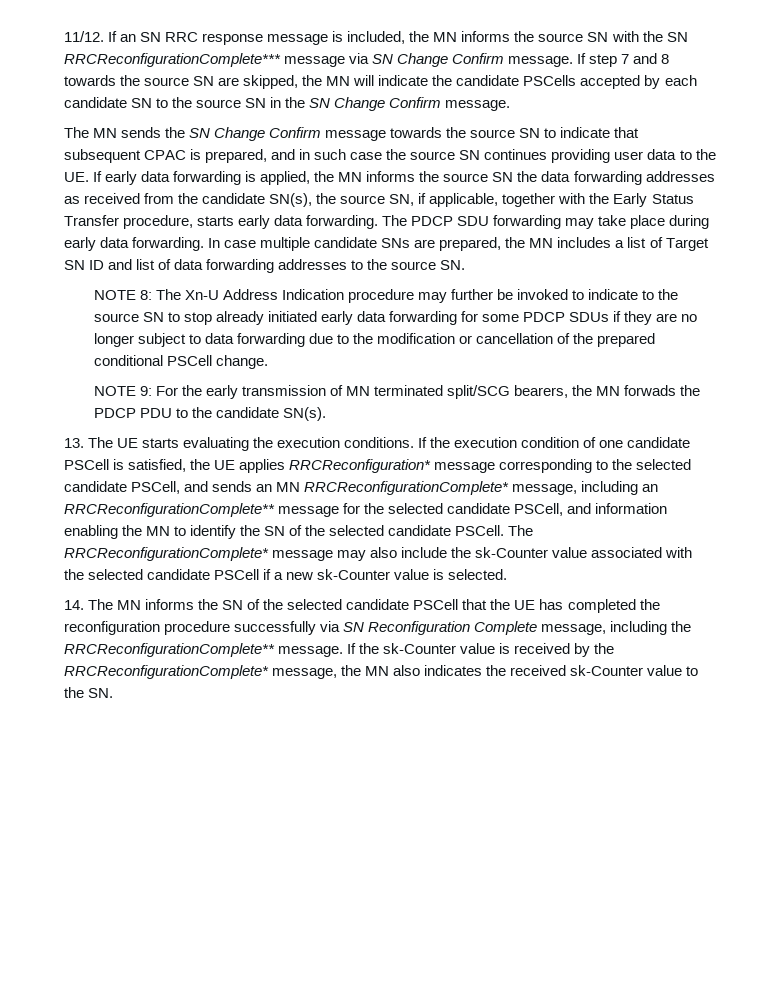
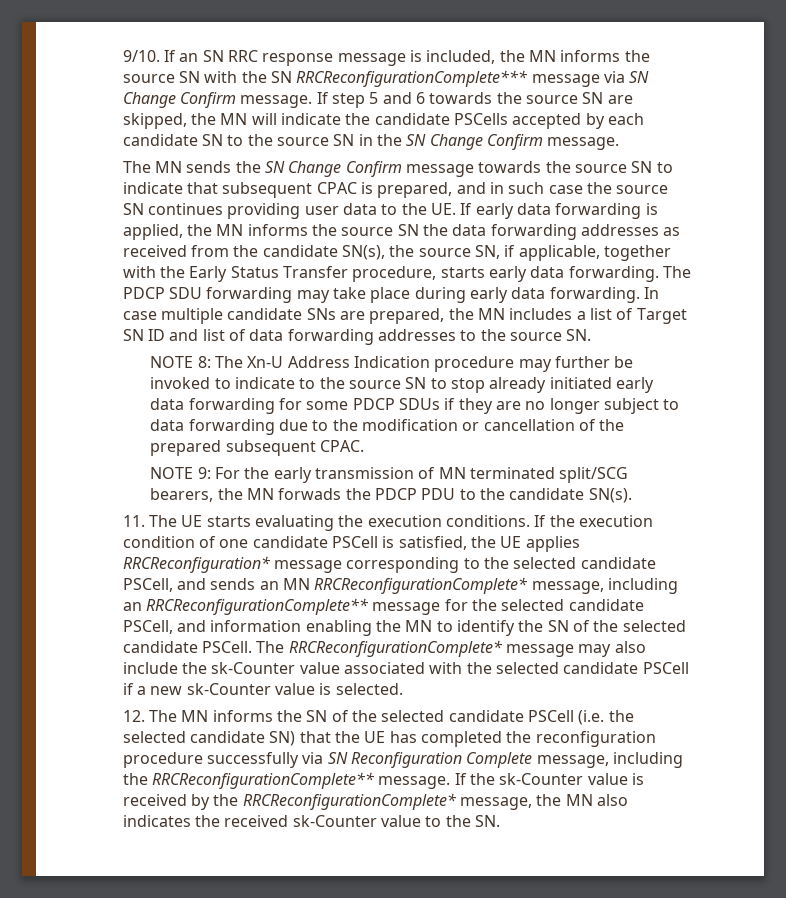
- 11/12.
+ 9/10.
- If step 7 and 8 towards the source SN are skipped, the MN will indicate the candidate PSCells accepted by each candidate SN to the source SN in the SN Change Confirm message.
+ If step 5 and 6 towards the source SN are skipped, the MN will indicate the candidate PSCells accepted by each candidate SN to the source SN in the SN Change Confirm message.
- NOTE 8: The Xn-U Address Indication procedure may further be invoked to indicate to the source SN to stop already initiated early data forwarding for some PDCP SDUs if they are no longer subject to data forwarding due to the modification or cancellation of the prepared conditional PSCell change.
+ NOTE 8: The Xn-U Address Indication procedure may further be invoked to indicate to the source SN to stop already initiated early data forwarding for some PDCP SDUs if they are no longer subject to data forwarding due to the modification or cancellation of the prepared subsequent CPAC.
- 13. The UE starts evaluating the execution conditions.
+ 11. The UE starts evaluating the execution conditions.
- 14. The MN informs the SN of the selected candidate PSCell that the UE has completed the reconfiguration procedure successfully via SN Reconfiguration Complete message, including the RRCReconfigurationComplete** message.
+ 12. The MN informs the SN of the selected candidate PSCell (i.e. the selected candidate SN) that the UE has completed the reconfiguration procedure successfully via SN Reconfiguration Complete message, including the RRCReconfigurationComplete** message.

